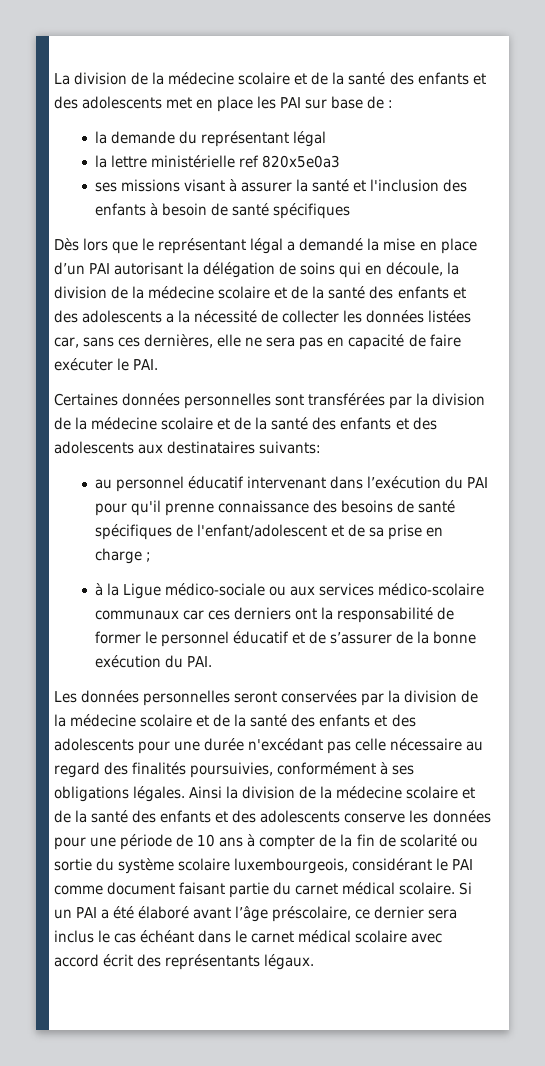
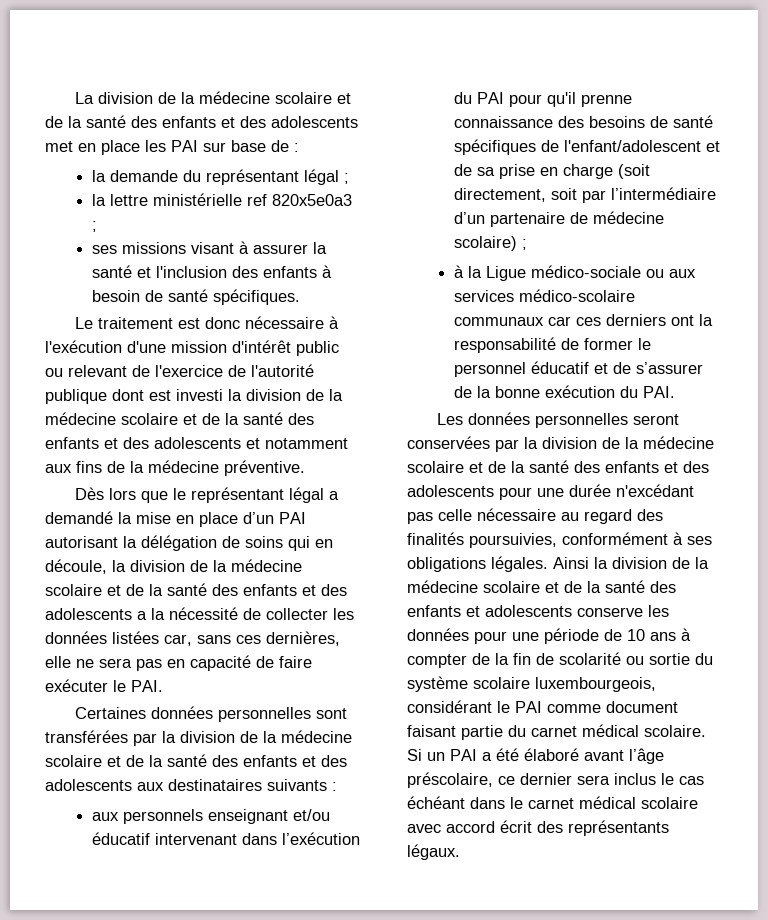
- la demande du représentant légal
+ la demande du représentant légal ;
- la lettre ministérielle ref 820x5e0a3
+ la lettre ministérielle ref 820x5e0a3 ;
- ses missions visant à assurer la santé et l'inclusion des enfants à besoin de santé spécifiques
+ ses missions visant à assurer la santé et l'inclusion des enfants à besoin de santé spécifiques.
+ Le traitement est donc nécessaire à l'exécution d'une mission d'intérêt public ou relevant de l'exercice de l'autorité publique dont est investi la division de la médecine scolaire et de la santé des enfants et des adolescents et notamment aux fins de la médecine préventive.
- Certaines données personnelles sont transférées par la division de la médecine scolaire et de la santé des enfants et des adolescents aux destinataires suivants:
- au personnel éducatif intervenant dans l’exécution du PAI pour qu'il prenne connaissance des besoins de santé spécifiques de l'enfant/adolescent et de sa prise en charge ;
+ Certaines données personnelles sont transférées par la division de la médecine scolaire et de la santé des enfants et des adolescents aux destinataires suivants :
+ aux personnels enseignant et/ou éducatif intervenant dans l’exécution du PAI pour qu'il prenne connaissance des besoins de santé spécifiques de l'enfant/adolescent et de sa prise en charge (soit directement, soit par l’intermédiaire d’un partenaire de médecine scolaire) ;
- Ainsi la division de la médecine scolaire et de la santé des enfants et des adolescents conserve les données pour une période de 10 ans à compter de la fin de scolarité ou sortie du système scolaire luxembourgeois, considérant le PAI comme document faisant partie du carnet médical scolaire.
+ Ainsi la division de la médecine scolaire et de la santé des enfants et adolescents conserve les données pour une période de 10 ans à compter de la fin de scolarité ou sortie du système scolaire luxembourgeois, considérant le PAI comme document faisant partie du carnet médical scolaire.

